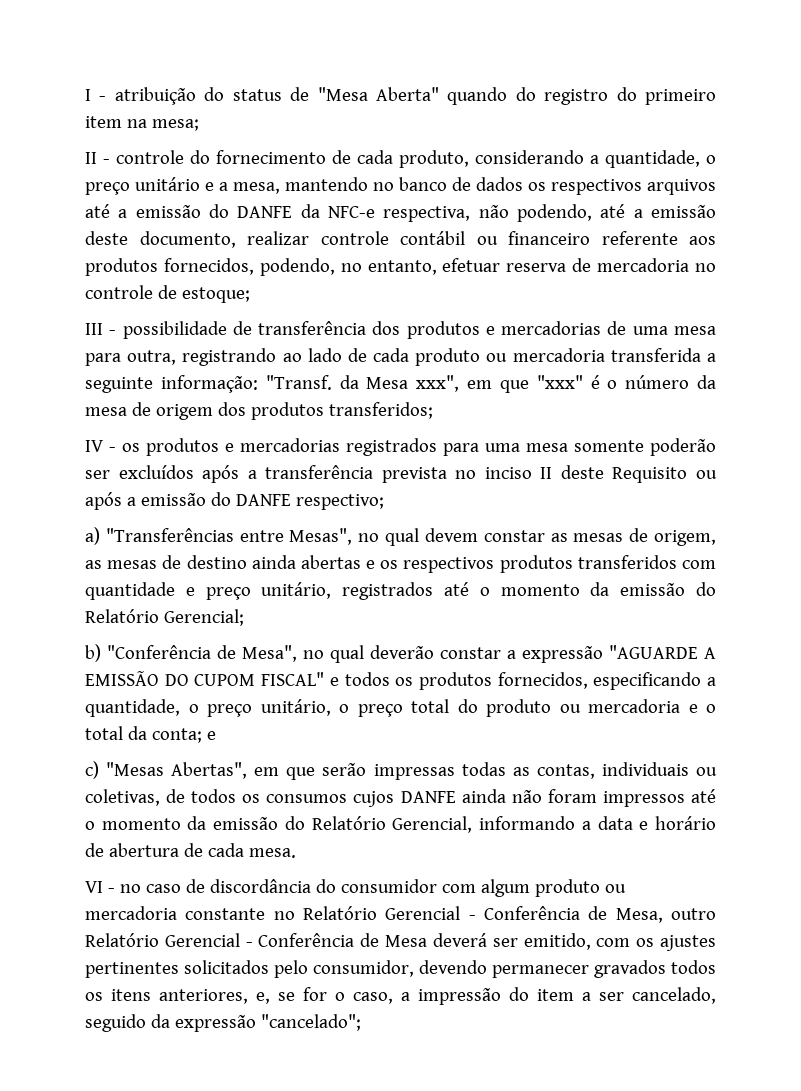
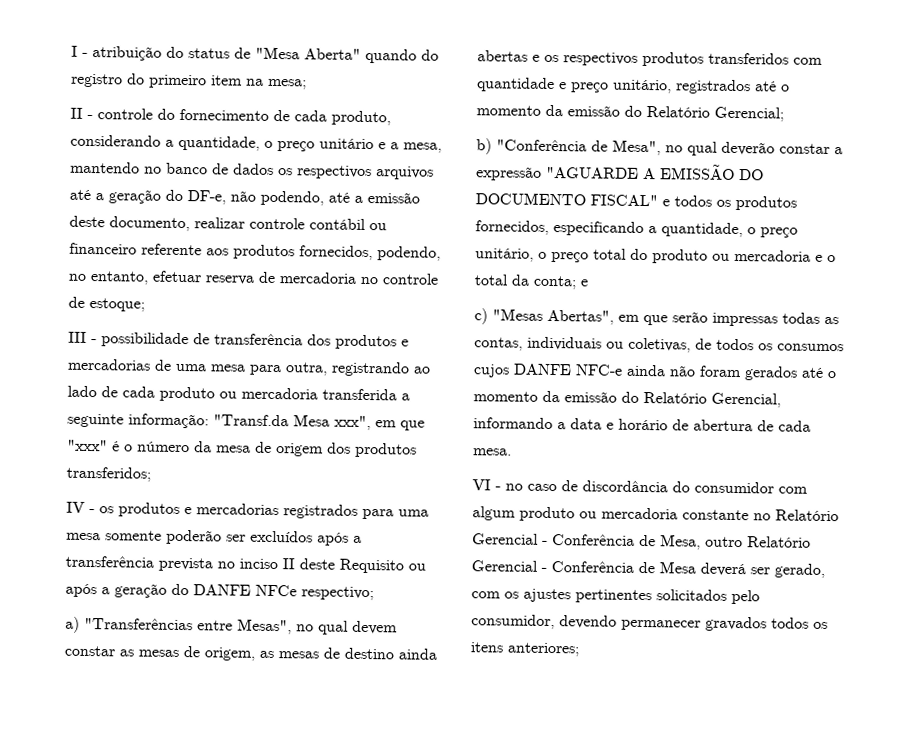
- II - controle do fornecimento de cada produto, considerando a quantidade, o preço unitário e a mesa, mantendo no banco de dados os respectivos arquivos até a emissão do DANFE da NFC-e respectiva, não podendo, até a emissão deste documento, realizar controle contábil ou financeiro referente aos produtos fornecidos, podendo, no entanto, efetuar reserva de mercadoria no controle de estoque;
+ II - controle do fornecimento de cada produto, considerando a quantidade, o preço unitário e a mesa, mantendo no banco de dados os respectivos arquivos até a geração do DF-e, não podendo, até a emissão deste documento, realizar controle contábil ou financeiro referente aos produtos fornecidos, podendo, no entanto, efetuar reserva de mercadoria no controle de estoque;
- III - possibilidade de transferência dos produtos e mercadorias de uma mesa para outra, registrando ao lado de cada produto ou mercadoria transferida a seguinte informação: "Transf. da Mesa xxx", em que "xxx" é o número da mesa de origem dos produtos transferidos;
+ III - possibilidade de transferência dos produtos e mercadorias de uma mesa para outra, registrando ao lado de cada produto ou mercadoria transferida a seguinte informação: "Transf.da Mesa xxx", em que "xxx" é o número da mesa de origem dos produtos transferidos;
- IV - os produtos e mercadorias registrados para uma mesa somente poderão ser excluídos após a transferência prevista no inciso II deste Requisito ou após a emissão do DANFE respectivo;
+ IV - os produtos e mercadorias registrados para uma mesa somente poderão ser excluídos após a transferência prevista no inciso II deste Requisito ou após a geração do DANFE NFCe respectivo;
- b) "Conferência de Mesa", no qual deverão constar a expressão "AGUARDE A EMISSÃO DO CUPOM FISCAL" e todos os produtos fornecidos, especificando a quantidade, o preço unitário, o preço total do produto ou mercadoria e o total da conta; e
+ b) "Conferência de Mesa", no qual deverão constar a expressão "AGUARDE A EMISSÃO DO DOCUMENTO FISCAL" e todos os produtos fornecidos, especificando a quantidade, o preço unitário, o preço total do produto ou mercadoria e o total da conta; e
- c) "Mesas Abertas", em que serão impressas todas as contas, individuais ou coletivas, de todos os consumos cujos DANFE ainda não foram impressos até o momento da emissão do Relatório Gerencial, informando a data e horário de abertura de cada mesa.
+ c) "Mesas Abertas", em que serão impressas todas as contas, individuais ou coletivas, de todos os consumos cujos DANFE NFC-e ainda não foram gerados até o momento da emissão do Relatório Gerencial, informando a data e horário de abertura de cada mesa.
- VI - no caso de discordância do consumidor com algum produto ou mercadoria constante no Relatório Gerencial - Conferência de Mesa, outro Relatório Gerencial - Conferência de Mesa deverá ser emitido, com os ajustes pertinentes solicitados pelo consumidor, devendo permanecer gravados todos os itens anteriores, e, se for o caso, a impressão do item a ser cancelado, seguido da expressão "cancelado";
+ VI - no caso de discordância do consumidor com algum produto ou mercadoria constante no Relatório Gerencial - Conferência de Mesa, outro Relatório Gerencial - Conferência de Mesa deverá ser gerado, com os ajustes pertinentes solicitados pelo consumidor, devendo permanecer gravados todos os itens anteriores;

